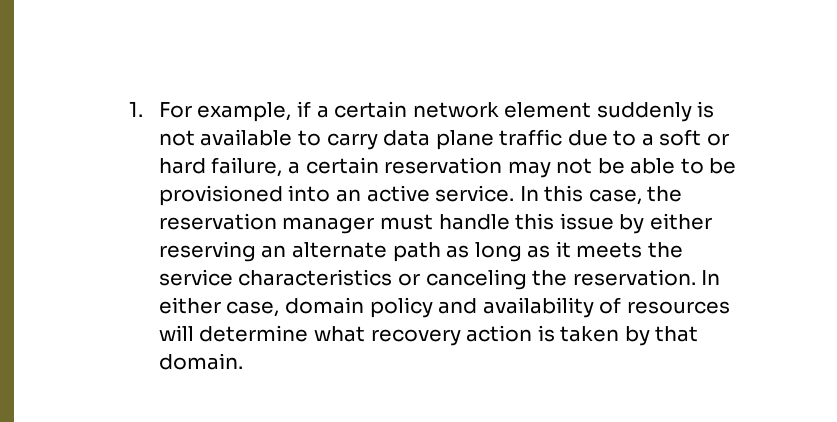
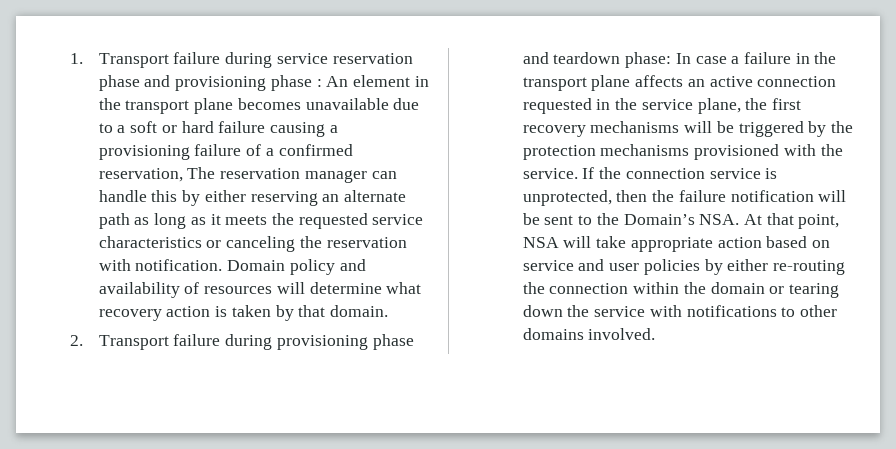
- 1. For example, if a certain network element suddenly is not available to carry data plane traffic due to a soft or hard failure, a certain reservation may not be able to be provisioned into an active service. In this case, the reservation manager must handle this issue by either reserving an alternate path as long as it meets the service characteristics or canceling the reservation. In either case, domain policy and availability of resources will determine what recovery action is taken by that domain.
+ 1. Transport failure during service reservation phase and provisioning phase : An element in the transport plane becomes unavailable due to a soft or hard failure causing a provisioning failure of a confirmed reservation, The reservation manager can handle this by either reserving an alternate path as long as it meets the requested service characteristics or canceling the reservation with notification. Domain policy and availability of resources will determine what recovery action is taken by that domain.
+ 2. Transport failure during provisioning phase and teardown phase: In case a failure in the transport plane affects an active connection requested in the service plane, the first recovery mechanisms will be triggered by the protection mechanisms provisioned with the service. If the connection service is unprotected, then the failure notification will be sent to the Domain’s NSA. At that point, NSA will take appropriate action based on service and user policies by either re-routing the connection within the domain or tearing down the service with notifications to other domains involved.

